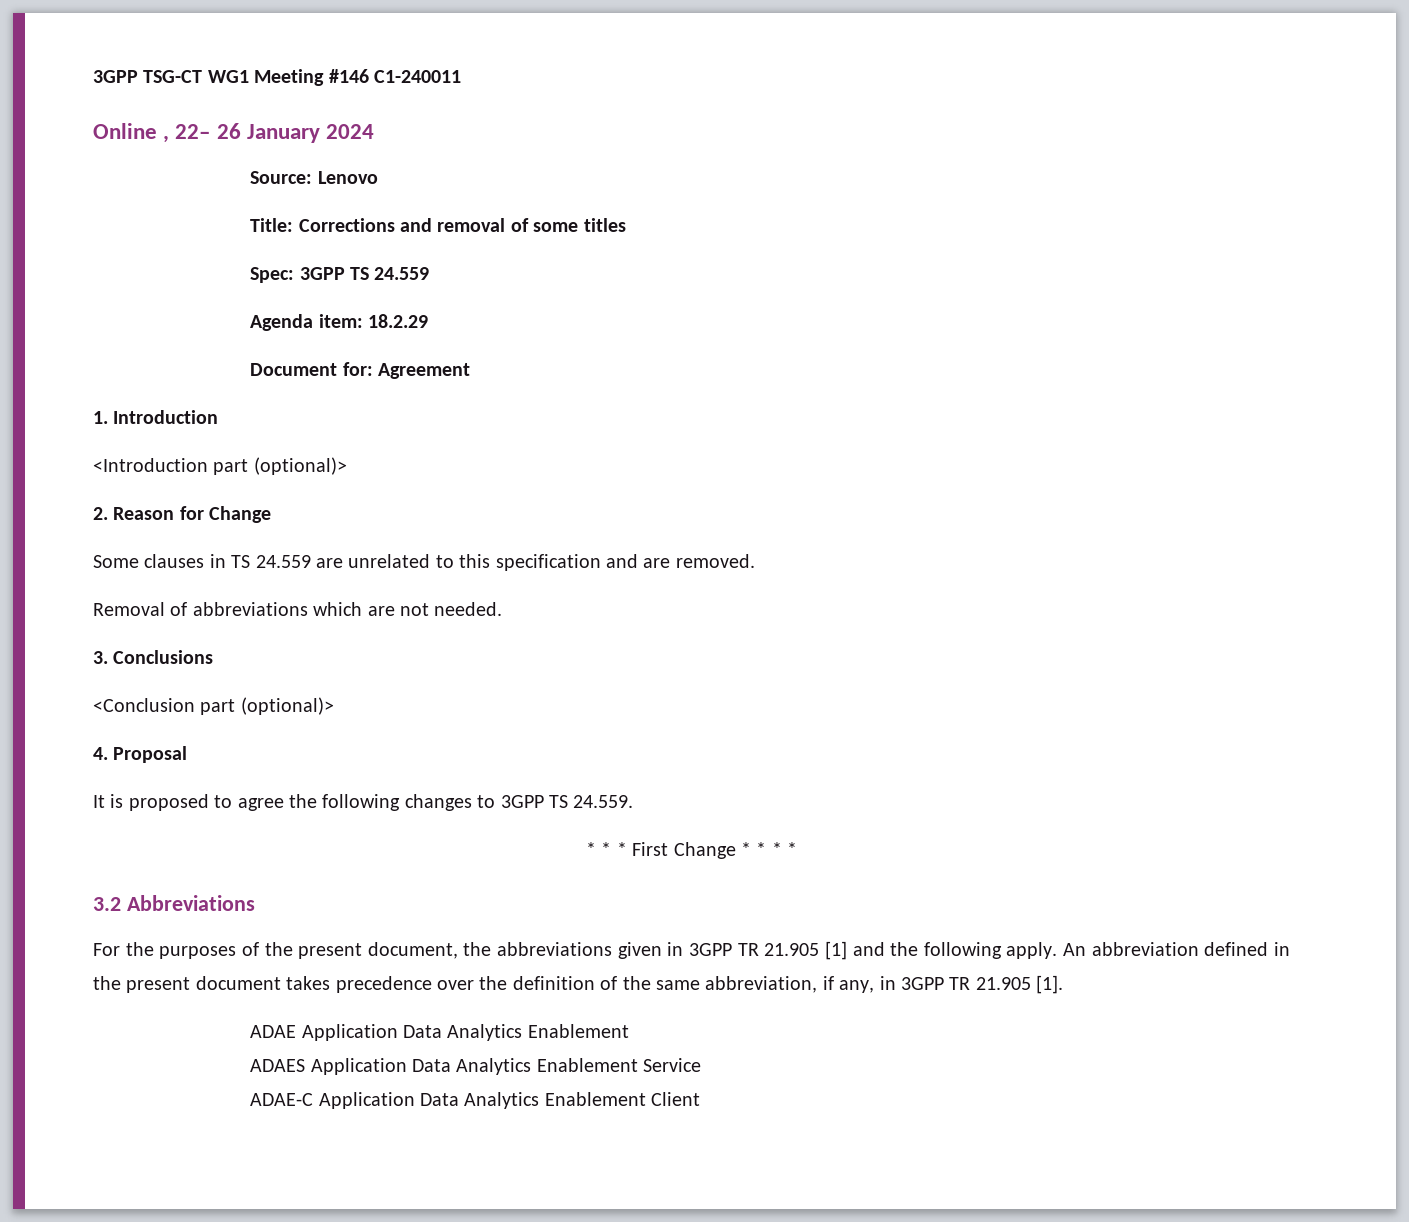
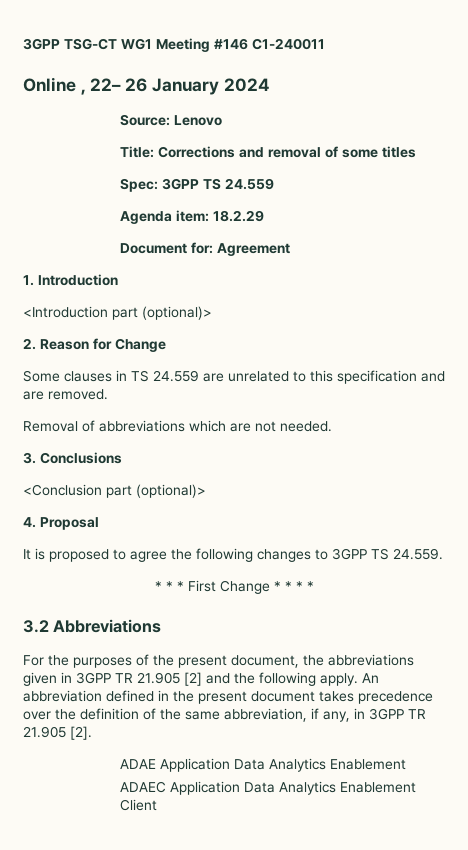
- For the purposes of the present document, the abbreviations given in 3GPP TR 21.905 [1] and the following apply.
+ For the purposes of the present document, the abbreviations given in 3GPP TR 21.905 [2] and the following apply.
- An abbreviation defined in the present document takes precedence over the definition of the same abbreviation, if any, in 3GPP TR 21.905 [1].
+ An abbreviation defined in the present document takes precedence over the definition of the same abbreviation, if any, in 3GPP TR 21.905 [2].
- ADAES Application Data Analytics Enablement Service
- ADAE-C Application Data Analytics Enablement Client
+ ADAEC Application Data Analytics Enablement Client

